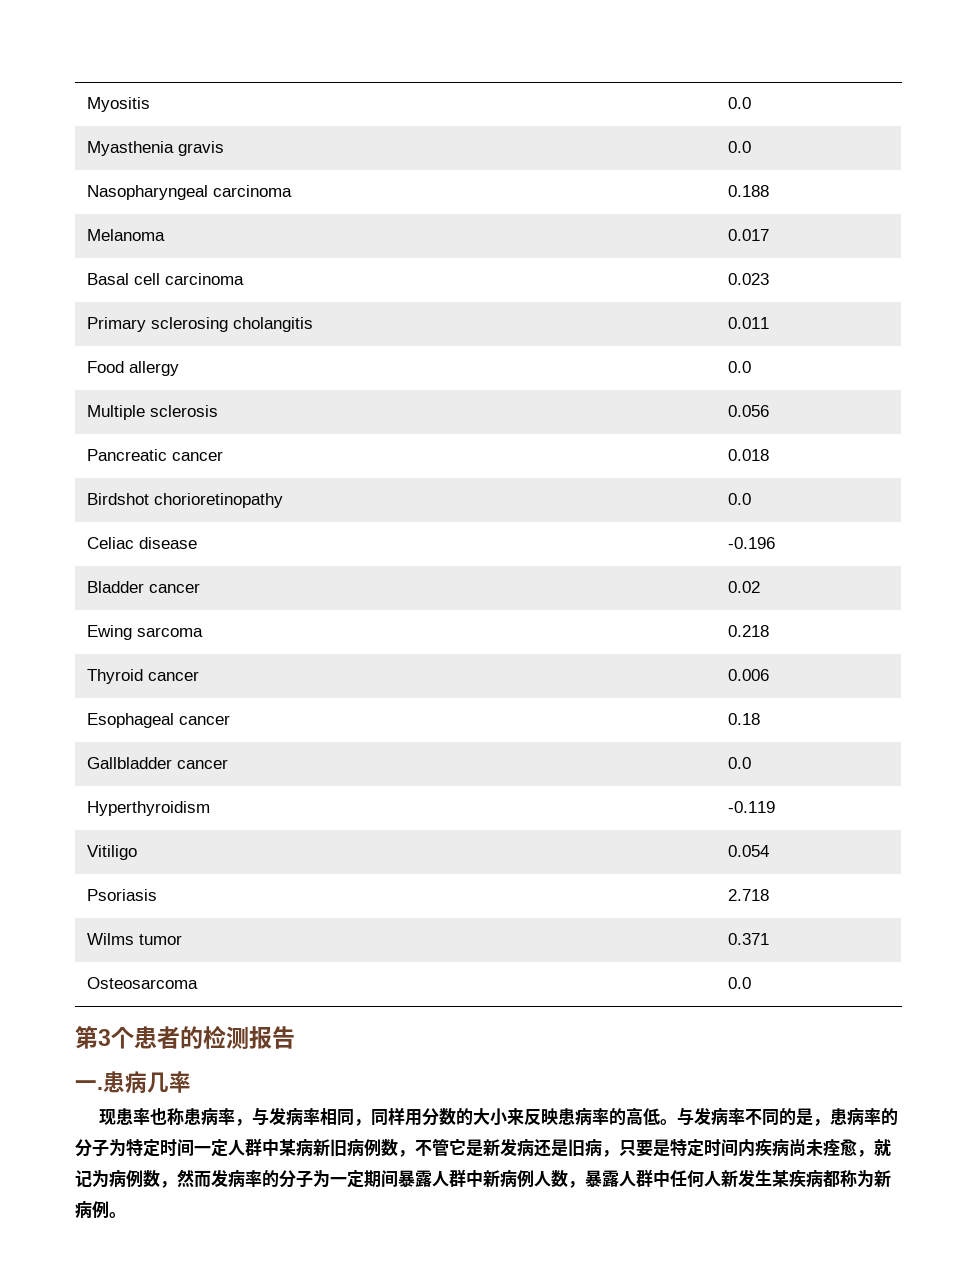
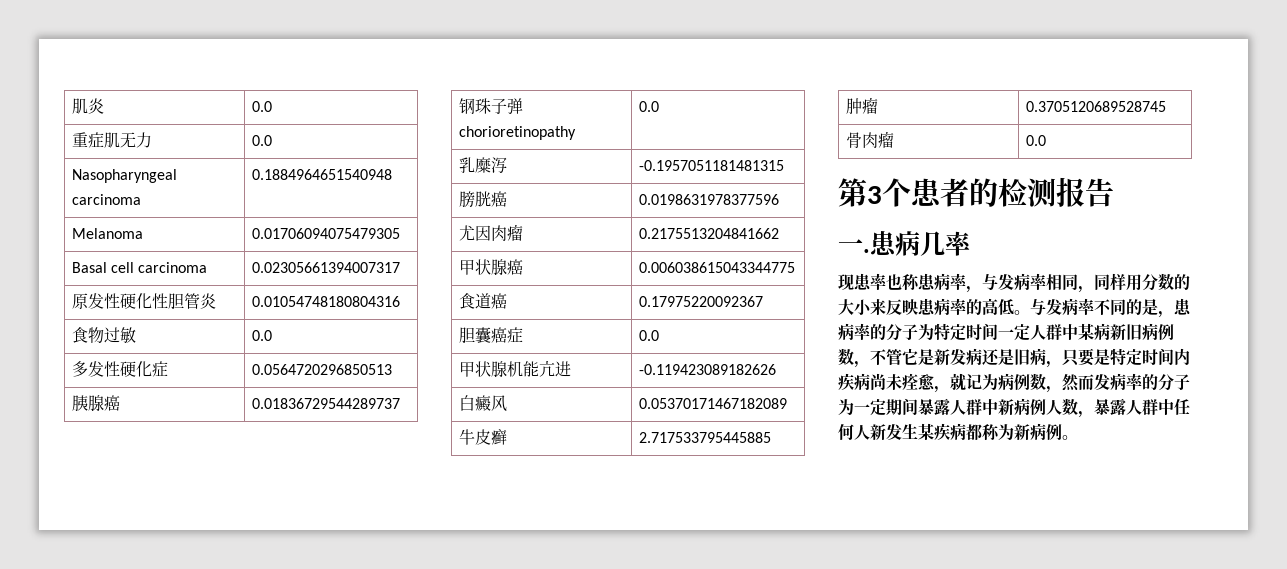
- Myositis | 0.0
- Myasthenia gravis | 0.0
+ 肌炎 | 0.0
+ 重症肌无力 | 0.0
- Nasopharyngeal carcinoma | 0.188
+ Nasopharyngeal carcinoma | 0.1884964651540948
- Melanoma | 0.017
+ Melanoma | 0.01706094075479305
- Basal cell carcinoma | 0.023
- Primary sclerosing cholangitis | 0.011
- Food allergy | 0.0
- Multiple sclerosis | 0.056
- Pancreatic cancer | 0.018
- Birdshot chorioretinopathy | 0.0
- Celiac disease | -0.196
- Bladder cancer | 0.02
- Ewing sarcoma | 0.218
- Thyroid cancer | 0.006
- Esophageal cancer | 0.18
- Gallbladder cancer | 0.0
- Hyperthyroidism | -0.119
- Vitiligo | 0.054
- Psoriasis | 2.718
- Wilms tumor | 0.371
- Osteosarcoma | 0.0
+ Basal cell carcinoma | 0.02305661394007317
+ 原发性硬化性胆管炎 | 0.01054748180804316
+ 食物过敏 | 0.0
+ 多发性硬化症 | 0.0564720296850513
+ 胰腺癌 | 0.01836729544289737
+ 钢珠子弹chorioretinopathy | 0.0
+ 乳糜泻 | -0.1957051181481315
+ 膀胱癌 | 0.0198631978377596
+ 尤因肉瘤 | 0.2175513204841662
+ 甲状腺癌 | 0.006038615043344775
+ 食道癌 | 0.17975220092367
+ 胆囊癌症 | 0.0
+ 甲状腺机能亢进 | -0.119423089182626
+ 白癜风 | 0.05370171467182089
+ 牛皮癣 | 2.717533795445885
+ 肿瘤 | 0.3705120689528745
+ 骨肉瘤 | 0.0

